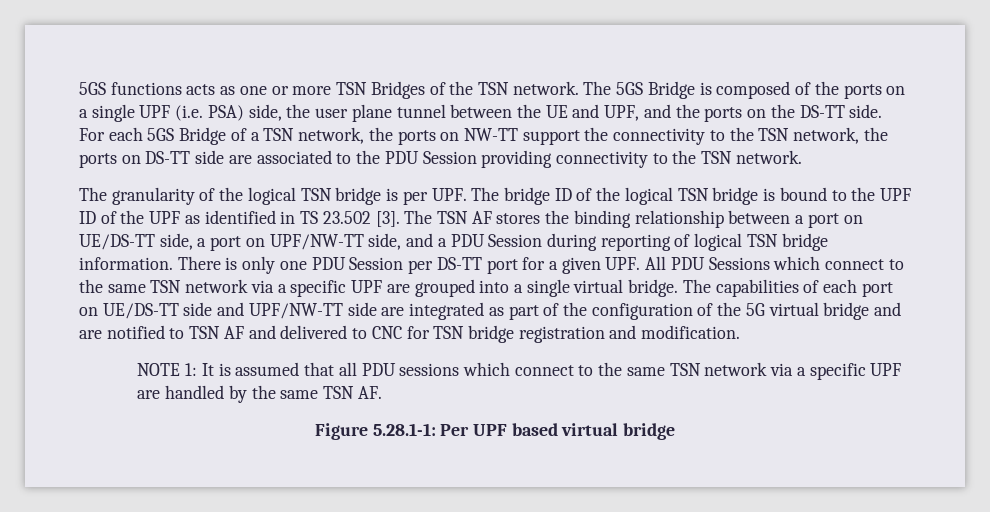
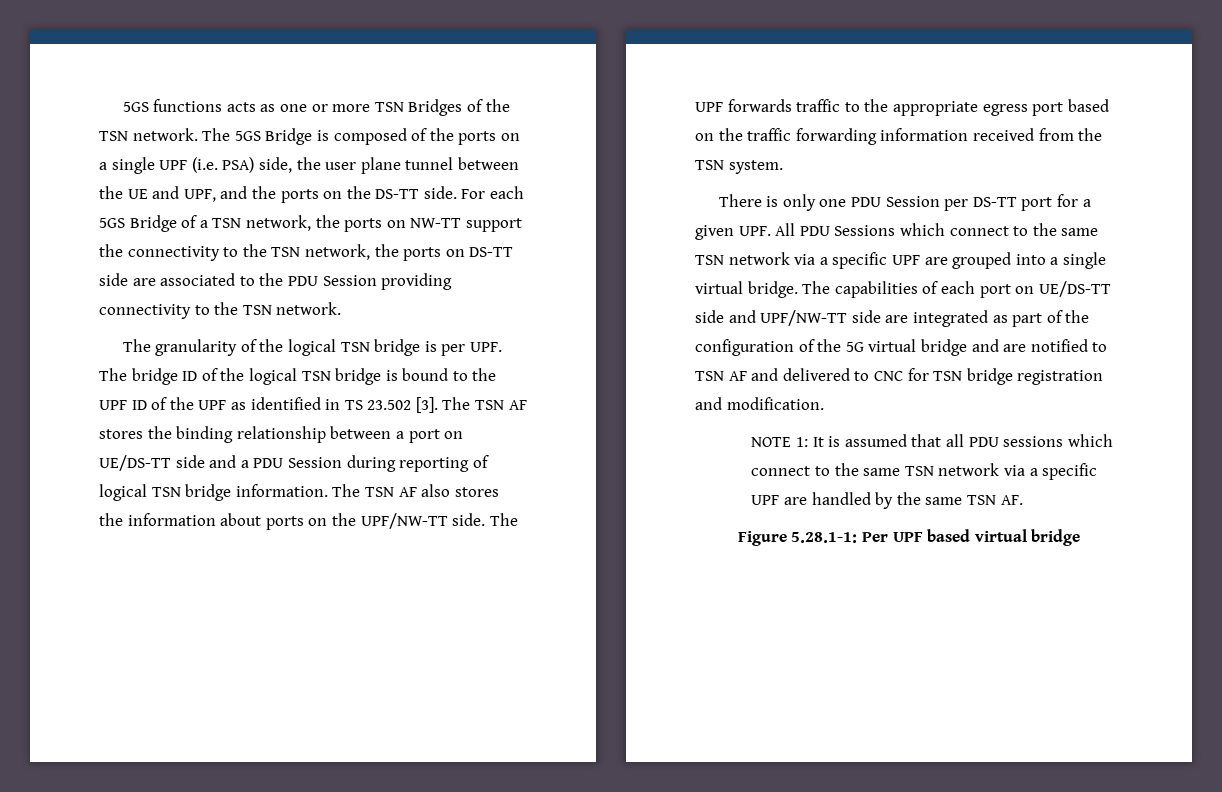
- The TSN AF stores the binding relationship between a port on UE/DS-TT side, a port on UPF/NW-TT side, and a PDU Session during reporting of logical TSN bridge information. There is only one PDU Session per DS-TT port for a given UPF. All PDU Sessions which connect to the same TSN network via a specific UPF are grouped into a single virtual bridge.
+ The TSN AF stores the binding relationship between a port on UE/DS-TT side and a PDU Session during reporting of logical TSN bridge information. The TSN AF also stores the information about ports on the UPF/NW-TT side. The UPF forwards traffic to the appropriate egress port based on the traffic forwarding information received from the TSN system.
+ There is only one PDU Session per DS-TT port for a given UPF. All PDU Sessions which connect to the same TSN network via a specific UPF are grouped into a single virtual bridge.

